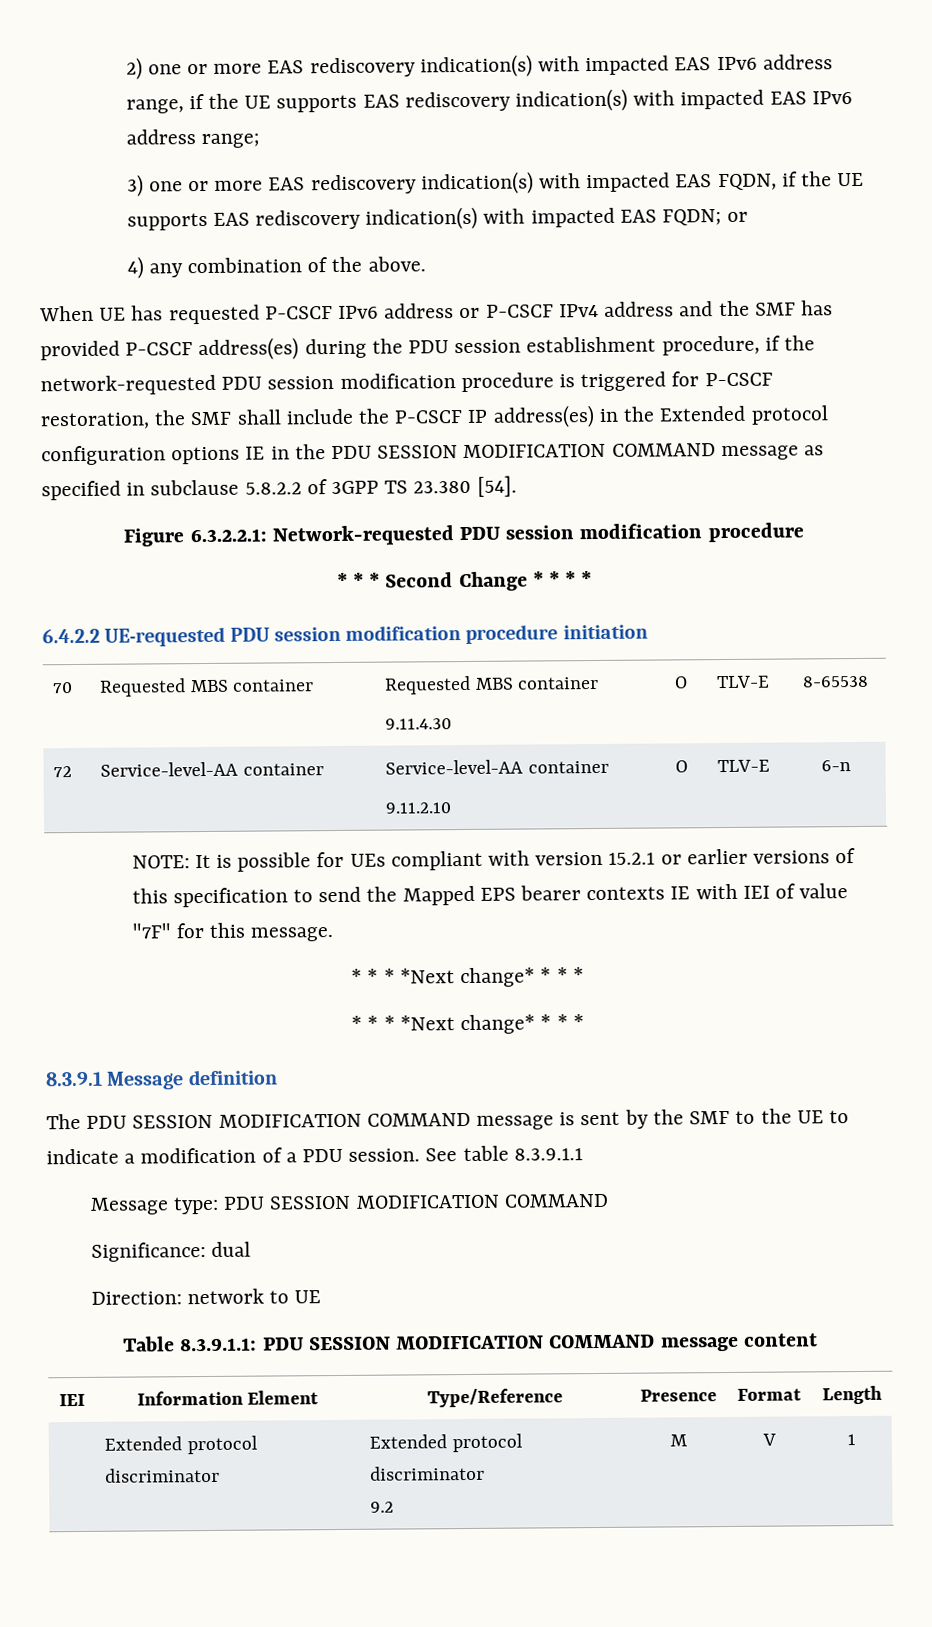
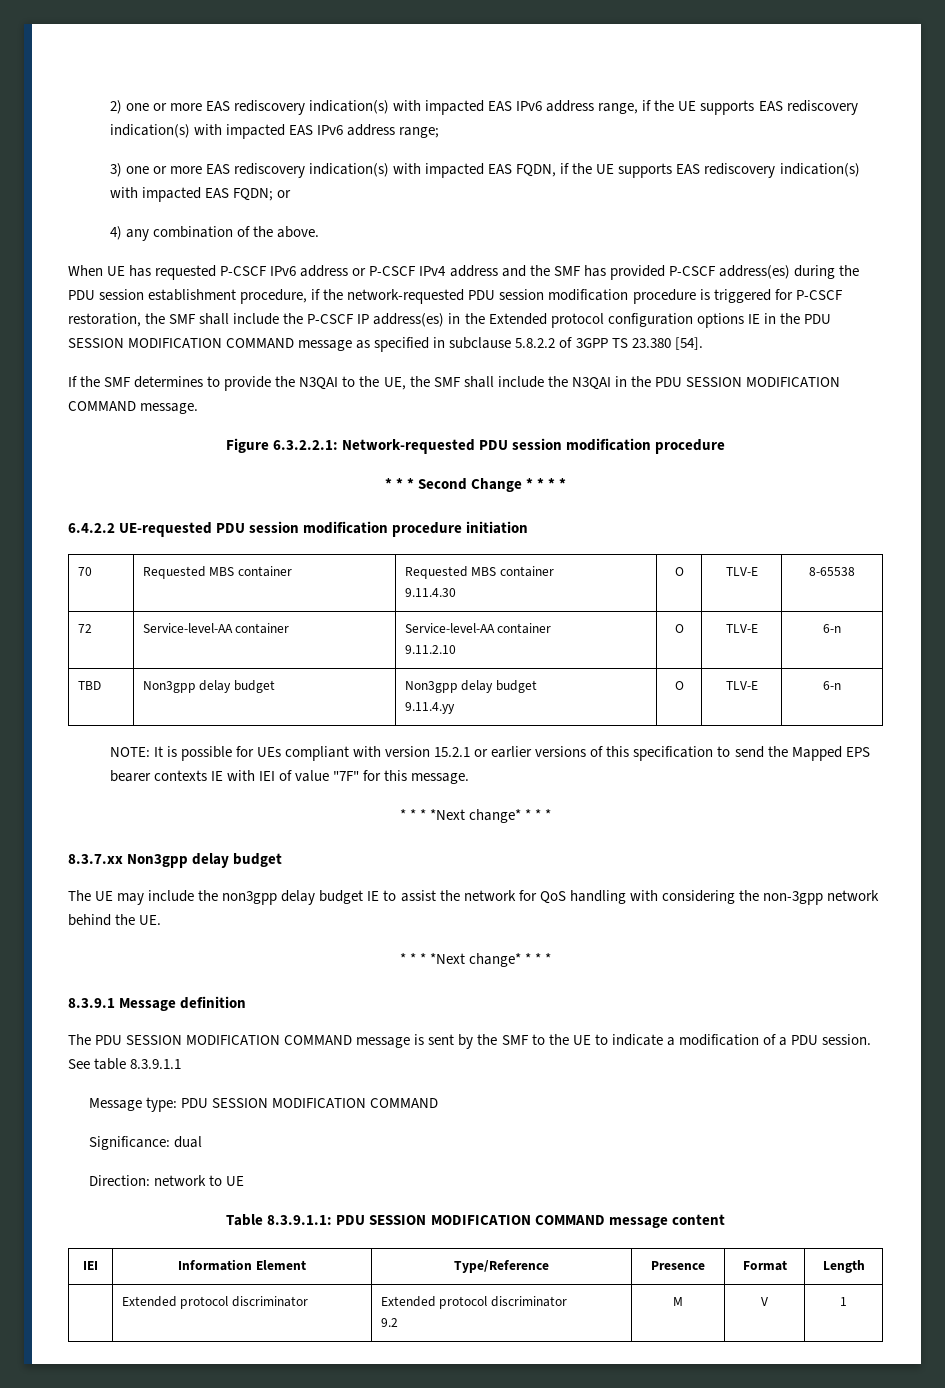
+ If the SMF determines to provide the N3QAI to the UE, the SMF shall include the N3QAI in the PDU SESSION MODIFICATION COMMAND message.
+ TBD | Non3gpp delay budget | Non3gpp delay budget
+ 9.11.4.yy | O | TLV-E | 6-n
+ 8.3.7.xx Non3gpp delay budget
+ The UE may include the non3gpp delay budget IE to assist the network for QoS handling with considering the non-3gpp network behind the UE.

